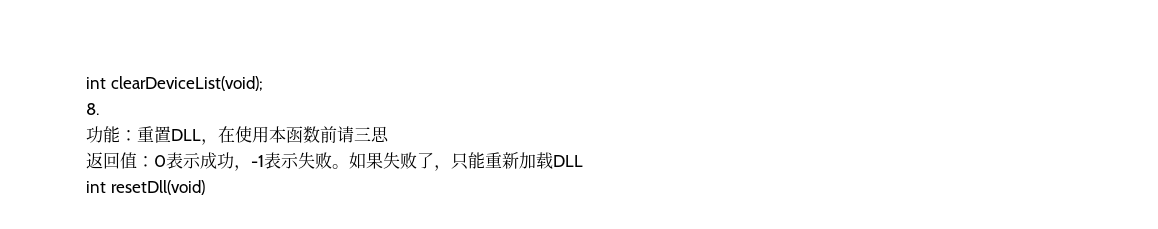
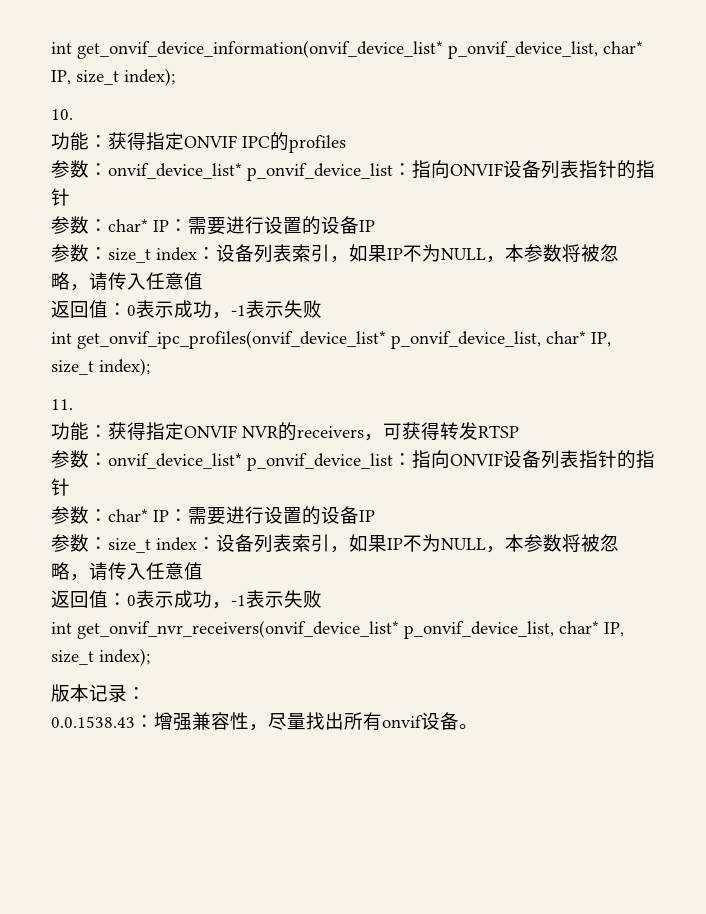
- int clearDeviceList(void);
- 8.
- 功能：重置DLL，在使用本函数前请三思
- 返回值：0表示成功，-1表示失败。如果失败了，只能重新加载DLL
- int resetDll(void)
+ int get_onvif_device_information(onvif_device_list* p_onvif_device_list, char* IP, size_t index);
+ 10.
+ 功能：获得指定ONVIF IPC的profiles
+ 参数：onvif_device_list* p_onvif_device_list：指向ONVIF设备列表指针的指针
+ 参数：char* IP：需要进行设置的设备IP
+ 参数：size_t index：设备列表索引，如果IP不为NULL，本参数将被忽略，请传入任意值
+ 返回值：0表示成功，-1表示失败
+ int get_onvif_ipc_profiles(onvif_device_list* p_onvif_device_list, char* IP, size_t index);
+ 11.
+ 功能：获得指定ONVIF NVR的receivers，可获得转发RTSP
+ 参数：onvif_device_list* p_onvif_device_list：指向ONVIF设备列表指针的指针
+ 参数：char* IP：需要进行设置的设备IP
+ 参数：size_t index：设备列表索引，如果IP不为NULL，本参数将被忽略，请传入任意值
+ 返回值：0表示成功，-1表示失败
+ int get_onvif_nvr_receivers(onvif_device_list* p_onvif_device_list, char* IP, size_t index);
+ 版本记录：
+ 0.0.1538.43：增强兼容性，尽量找出所有onvif设备。

